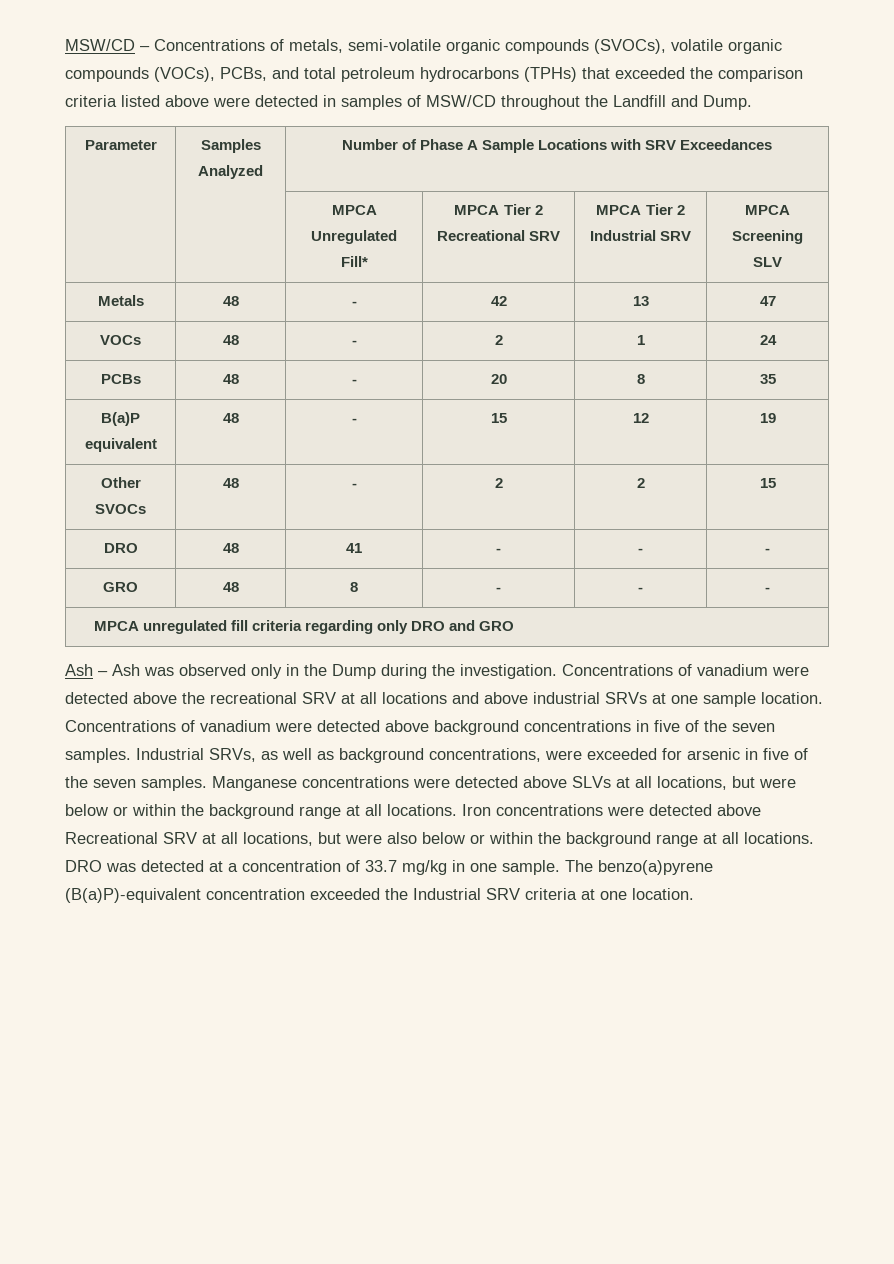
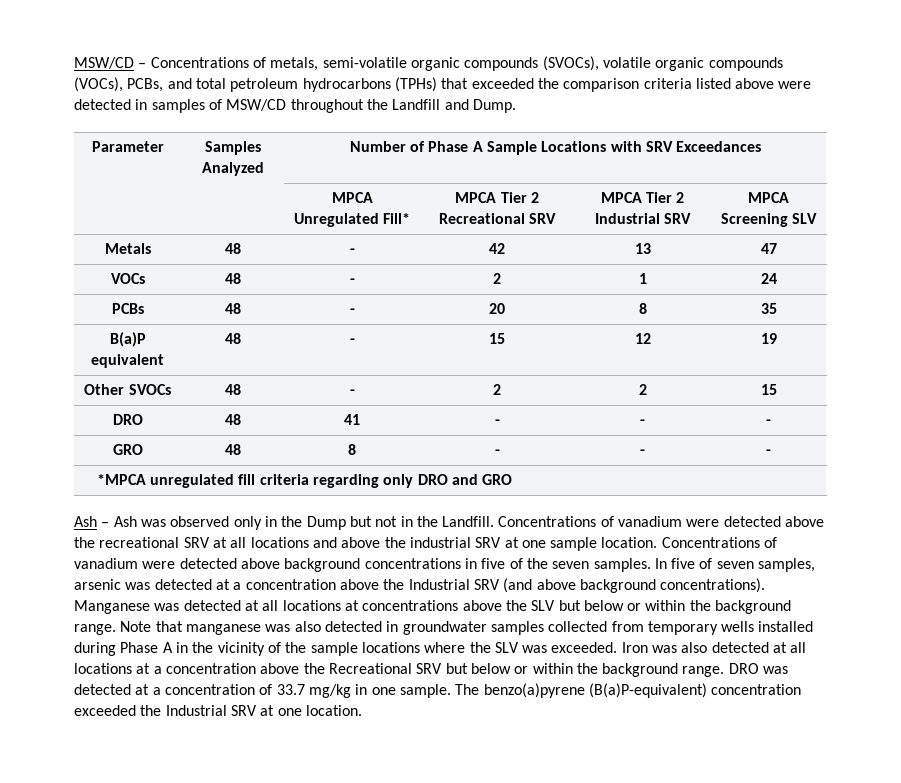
- MPCA unregulated fill criteria regarding only DRO and GRO
+ *MPCA unregulated fill criteria regarding only DRO and GRO
- Ash – Ash was observed only in the Dump during the investigation.
+ Ash – Ash was observed only in the Dump but not in the Landfill.
- Concentrations of vanadium were detected above the recreational SRV at all locations and above industrial SRVs at one sample location.
+ Concentrations of vanadium were detected above the recreational SRV at all locations and above the industrial SRV at one sample location.
- Industrial SRVs, as well as background concentrations, were exceeded for arsenic in five of the seven samples. Manganese concentrations were detected above SLVs at all locations, but were below or within the background range at all locations. Iron concentrations were detected above Recreational SRV at all locations, but were also below or within the background range at all locations.
+ In five of seven samples, arsenic was detected at a concentration above the Industrial SRV (and above background concentrations). Manganese was detected at all locations at concentrations above the SLV but below or within the background range. Note that manganese was also detected in groundwater samples collected from temporary wells installed during Phase A in the vicinity of the sample locations where the SLV was exceeded. Iron was also detected at all locations at a concentration above the Recreational SRV but below or within the background range.
- The benzo(a)pyrene (B(a)P)-equivalent concentration exceeded the Industrial SRV criteria at one location.
+ The benzo(a)pyrene (B(a)P-equivalent) concentration exceeded the Industrial SRV at one location.

